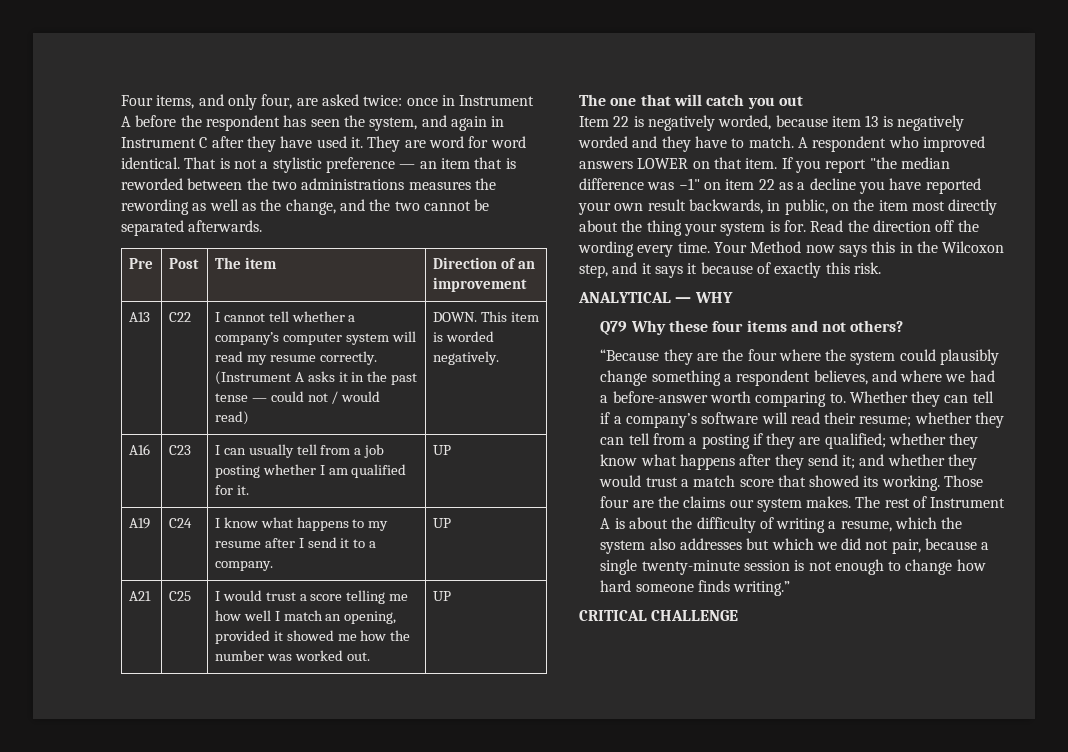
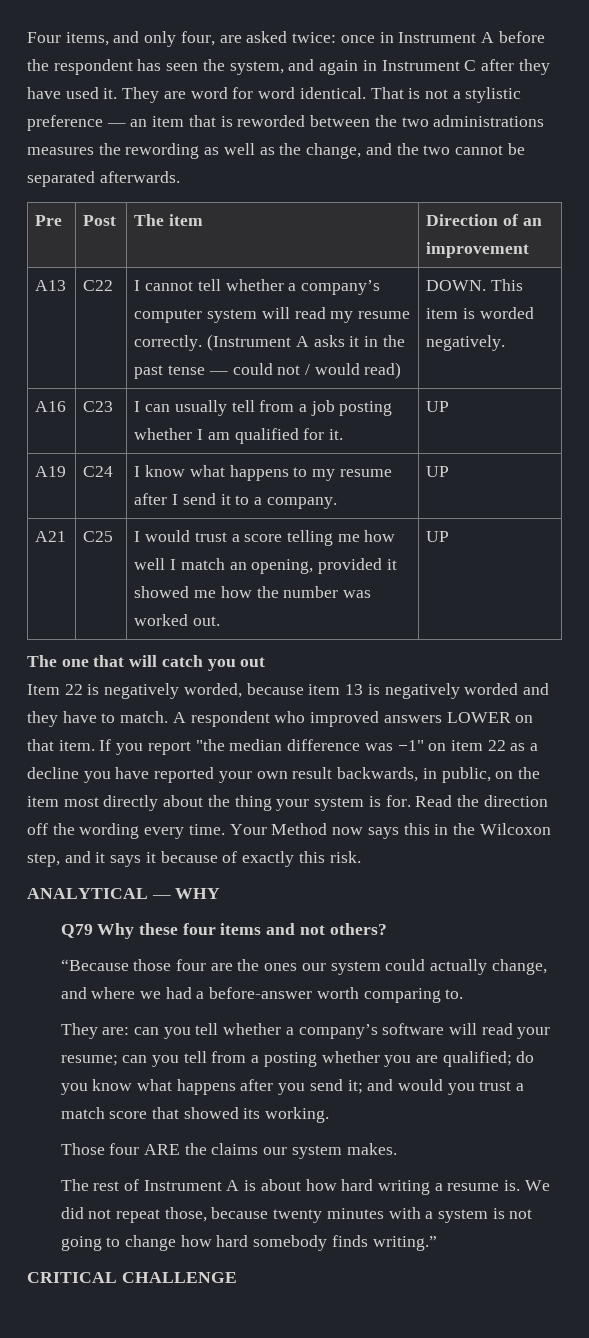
- “Because they are the four where the system could plausibly change something a respondent believes, and where we had a before-answer worth comparing to. Whether they can tell if a company’s software will read their resume; whether they can tell from a posting if they are qualified; whether they know what happens after they send it; and whether they would trust a match score that showed its working. Those four are the claims our system makes. The rest of Instrument A is about the difficulty of writing a resume, which the system also addresses but which we did not pair, because a single twenty-minute session is not enough to change how hard someone finds writing.”
+ “Because those four are the ones our system could actually change, and where we had a before-answer worth comparing to.
+ They are: can you tell whether a company’s software will read your resume; can you tell from a posting whether you are qualified; do you know what happens after you send it; and would you trust a match score that showed its working.
+ Those four ARE the claims our system makes.
+ The rest of Instrument A is about how hard writing a resume is. We did not repeat those, because twenty minutes with a system is not going to change how hard somebody finds writing.”

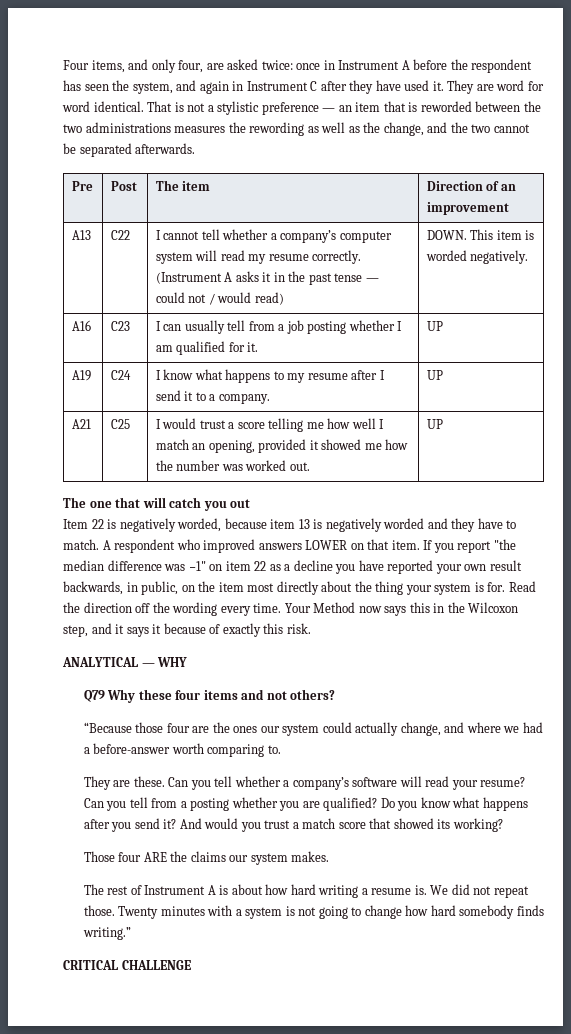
- They are: can you tell whether a company’s software will read your resume; can you tell from a posting whether you are qualified; do you know what happens after you send it; and would you trust a match score that showed its working.
+ They are these. Can you tell whether a company’s software will read your resume? Can you tell from a posting whether you are qualified? Do you know what happens after you send it? And would you trust a match score that showed its working?
- We did not repeat those, because twenty minutes with a system is not going to change how hard somebody finds writing.”
+ We did not repeat those. Twenty minutes with a system is not going to change how hard somebody finds writing.”

